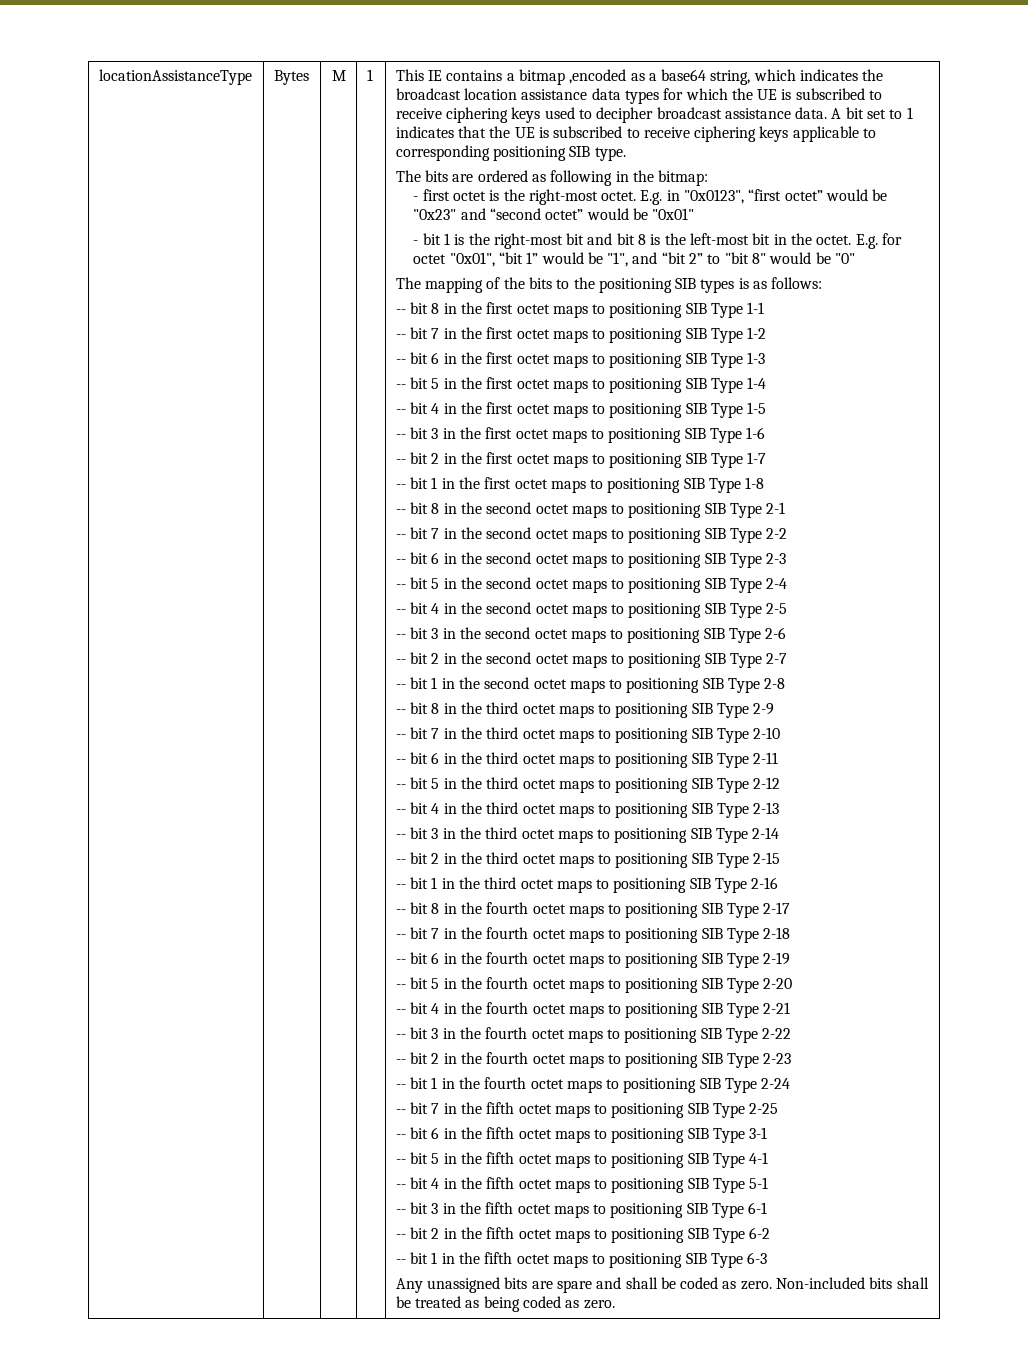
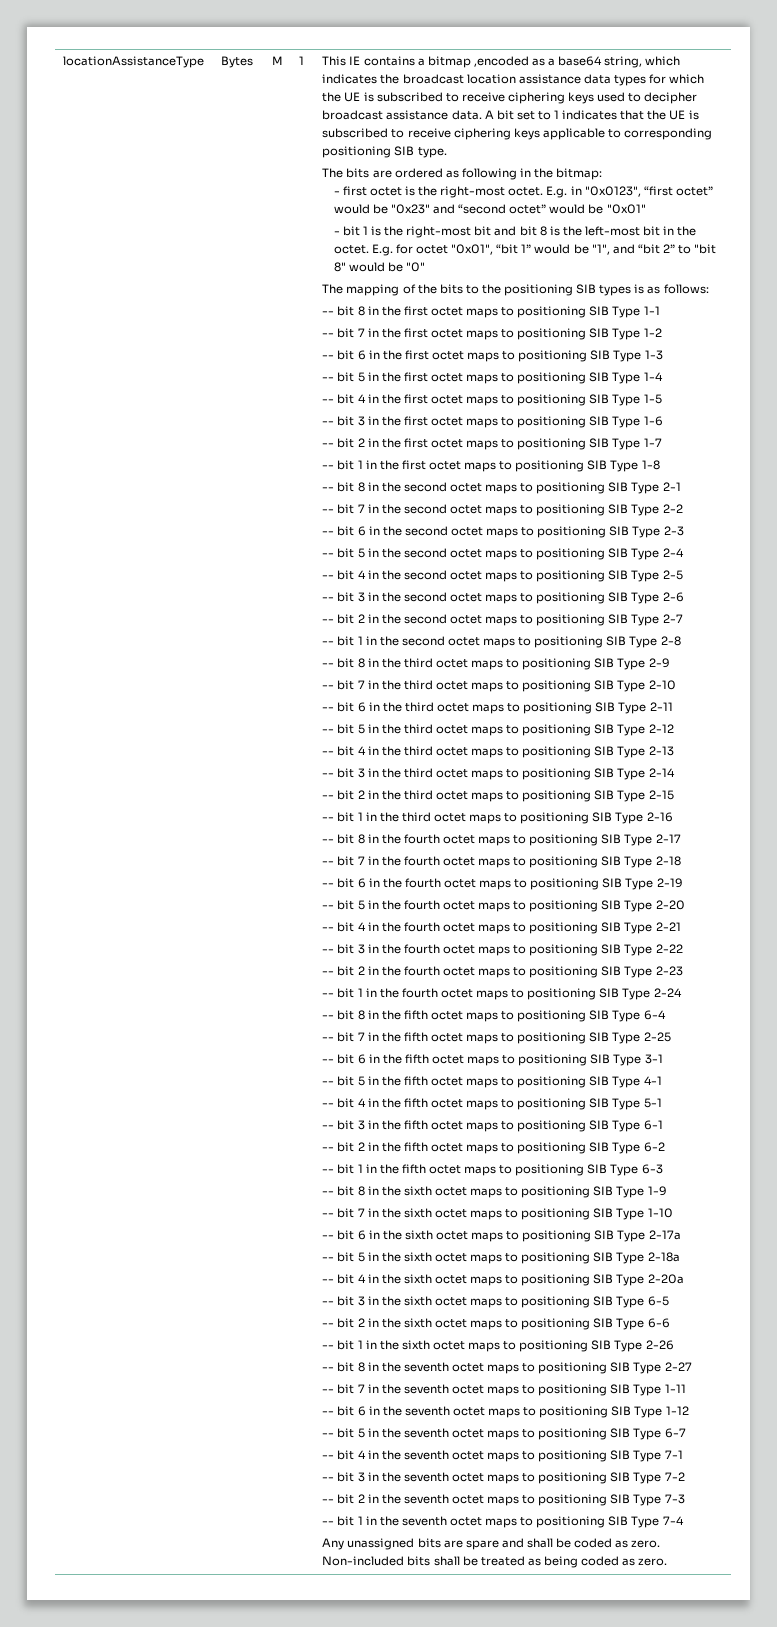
+ -- bit 8 in the fifth octet maps to positioning SIB Type 6-4
+ -- bit 8 in the sixth octet maps to positioning SIB Type 1-9
+ -- bit 7 in the sixth octet maps to positioning SIB Type 1-10
+ -- bit 6 in the sixth octet maps to positioning SIB Type 2-17a
+ -- bit 5 in the sixth octet maps to positioning SIB Type 2-18a
+ -- bit 4 in the sixth octet maps to positioning SIB Type 2-20a
+ -- bit 3 in the sixth octet maps to positioning SIB Type 6-5
+ -- bit 2 in the sixth octet maps to positioning SIB Type 6-6
+ -- bit 1 in the sixth octet maps to positioning SIB Type 2-26
+ -- bit 8 in the seventh octet maps to positioning SIB Type 2-27
+ -- bit 7 in the seventh octet maps to positioning SIB Type 1-11
+ -- bit 6 in the seventh octet maps to positioning SIB Type 1-12
+ -- bit 5 in the seventh octet maps to positioning SIB Type 6-7
+ -- bit 4 in the seventh octet maps to positioning SIB Type 7-1
+ -- bit 3 in the seventh octet maps to positioning SIB Type 7-2
+ -- bit 2 in the seventh octet maps to positioning SIB Type 7-3
+ -- bit 1 in the seventh octet maps to positioning SIB Type 7-4

